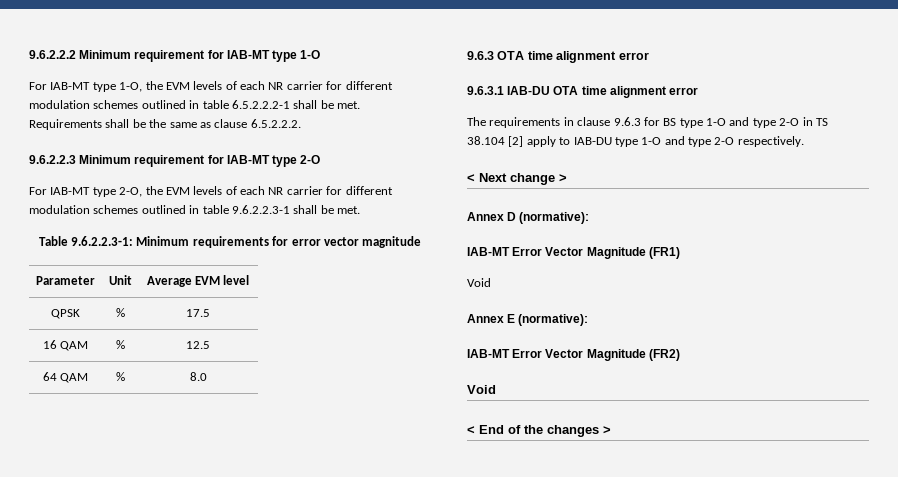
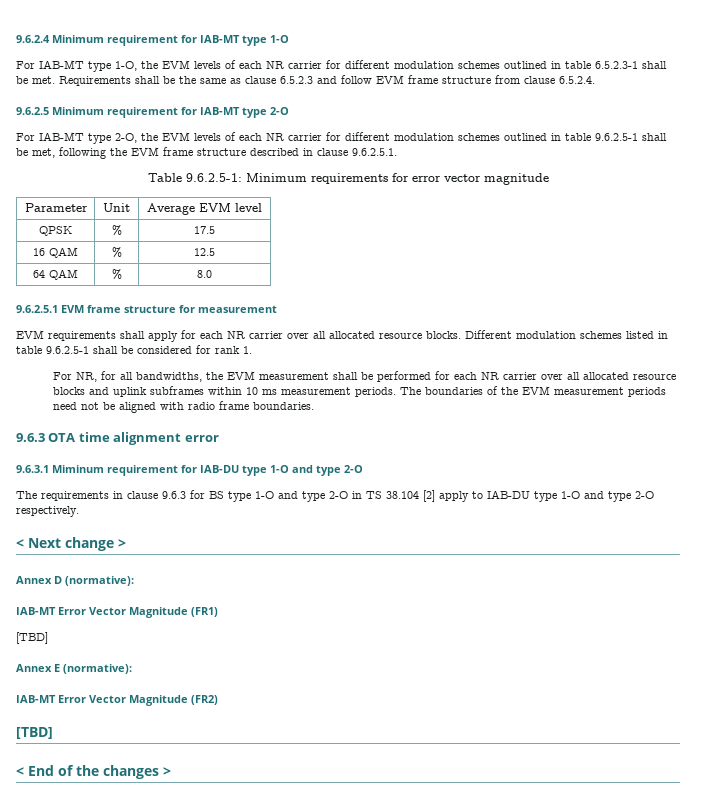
- 9.6.2.2.2 Minimum requirement for IAB-MT type 1-O
+ 9.6.2.4 Minimum requirement for IAB-MT type 1-O
- For IAB-MT type 1-O, the EVM levels of each NR carrier for different modulation schemes outlined in table 6.5.2.2.2-1 shall be met.
+ For IAB-MT type 1-O, the EVM levels of each NR carrier for different modulation schemes outlined in table 6.5.2.3-1 shall be met.
- Requirements shall be the same as clause 6.5.2.2.2.
- 9.6.2.2.3 Minimum requirement for IAB-MT type 2-O
+ Requirements shall be the same as clause 6.5.2.3 and follow EVM frame structure from clause 6.5.2.4.
+ 9.6.2.5 Minimum requirement for IAB-MT type 2-O
- For IAB-MT type 2-O, the EVM levels of each NR carrier for different modulation schemes outlined in table 9.6.2.2.3-1 shall be met.
+ For IAB-MT type 2-O, the EVM levels of each NR carrier for different modulation schemes outlined in table 9.6.2.5-1 shall be met, following the EVM frame structure described in clause 9.6.2.5.1.
- Table 9.6.2.2.3-1: Minimum requirements for error vector magnitude
+ Table 9.6.2.5-1: Minimum requirements for error vector magnitude
+ 9.6.2.5.1 EVM frame structure for measurement
+ EVM requirements shall apply for each NR carrier over all allocated resource blocks. Different modulation schemes listed in table 9.6.2.5-1 shall be considered for rank 1.
+ For NR, for all bandwidths, the EVM measurement shall be performed for each NR carrier over all allocated resource blocks and uplink subframes within 10 ms measurement periods. The boundaries of the EVM measurement periods need not be aligned with radio frame boundaries.
- 9.6.3.1 IAB-DU OTA time alignment error
+ 9.6.3.1 Miminum requirement for IAB-DU type 1-O and type 2-O
  IAB-MT Error Vector Magnitude (FR1)
- Void
+ [TBD]
  IAB-MT Error Vector Magnitude (FR2)
- Void
+ [TBD]

